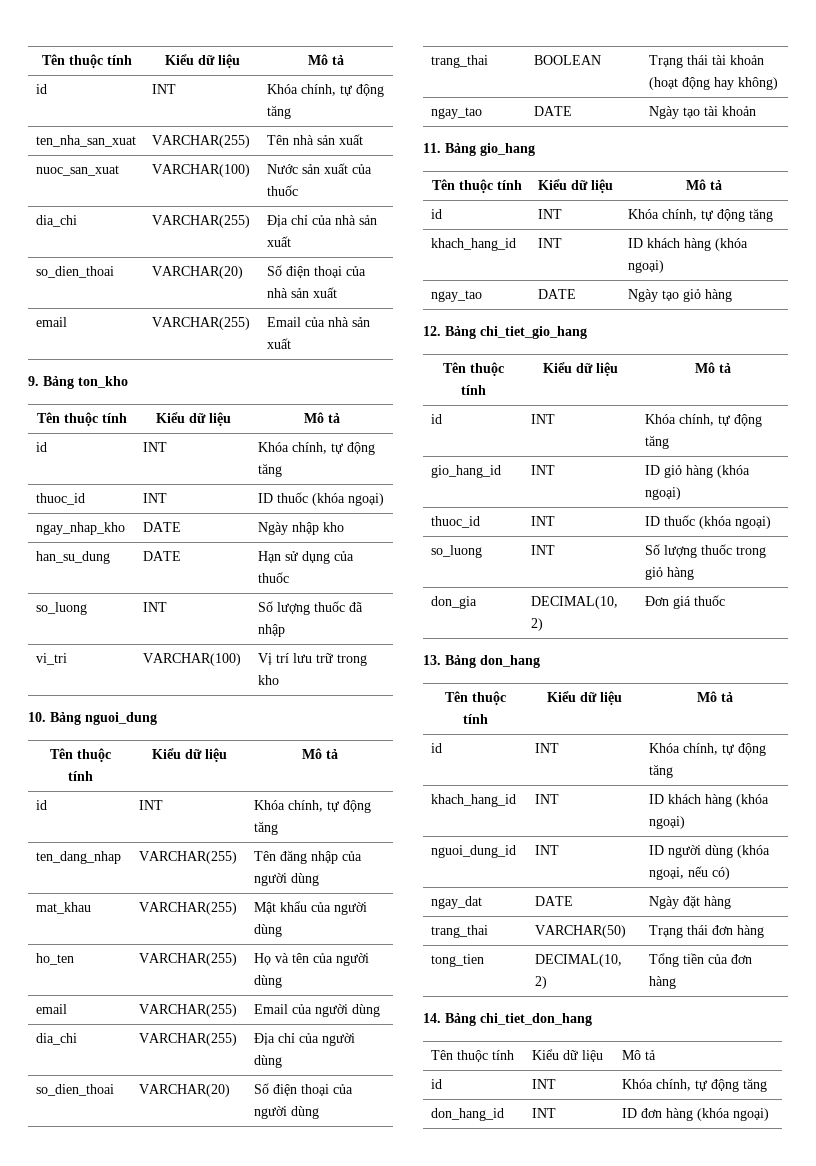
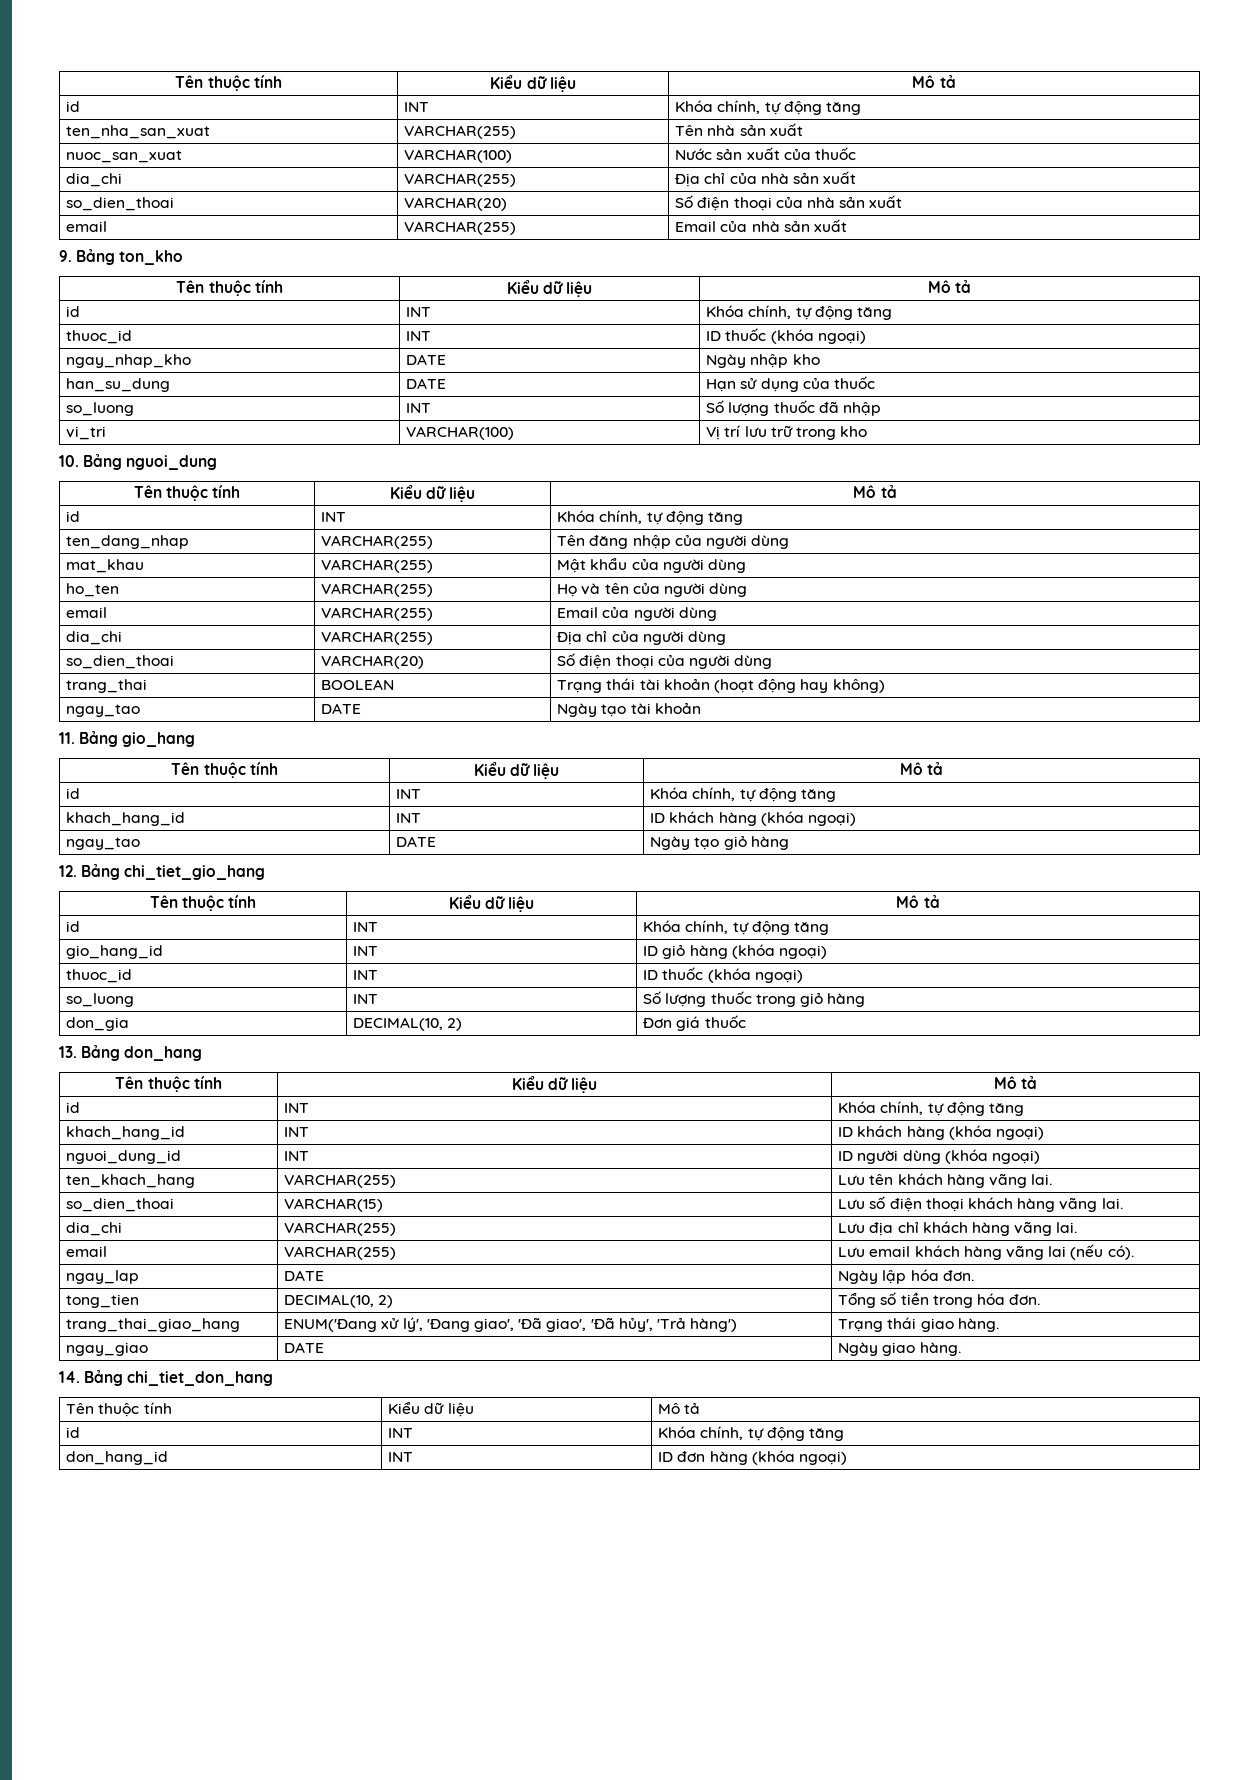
- nguoi_dung_id | INT | ID người dùng (khóa ngoại, nếu có)
- ngay_dat | DATE | Ngày đặt hàng
- trang_thai | VARCHAR(50) | Trạng thái đơn hàng
- tong_tien | DECIMAL(10, 2) | Tổng tiền của đơn hàng
+ nguoi_dung_id | INT | ID người dùng (khóa ngoại)
+ ten_khach_hang | VARCHAR(255) | Lưu tên khách hàng vãng lai.
+ so_dien_thoai | VARCHAR(15) | Lưu số điện thoại khách hàng vãng lai.
+ dia_chi | VARCHAR(255) | Lưu địa chỉ khách hàng vãng lai.
+ email | VARCHAR(255) | Lưu email khách hàng vãng lai (nếu có).
+ ngay_lap | DATE | Ngày lập hóa đơn.
+ tong_tien | DECIMAL(10, 2) | Tổng số tiền trong hóa đơn.
+ trang_thai_giao_hang | ENUM('Đang xử lý', 'Đang giao', 'Đã giao', 'Đã hủy', 'Trả hàng') | Trạng thái giao hàng.
+ ngay_giao | DATE | Ngày giao hàng.

